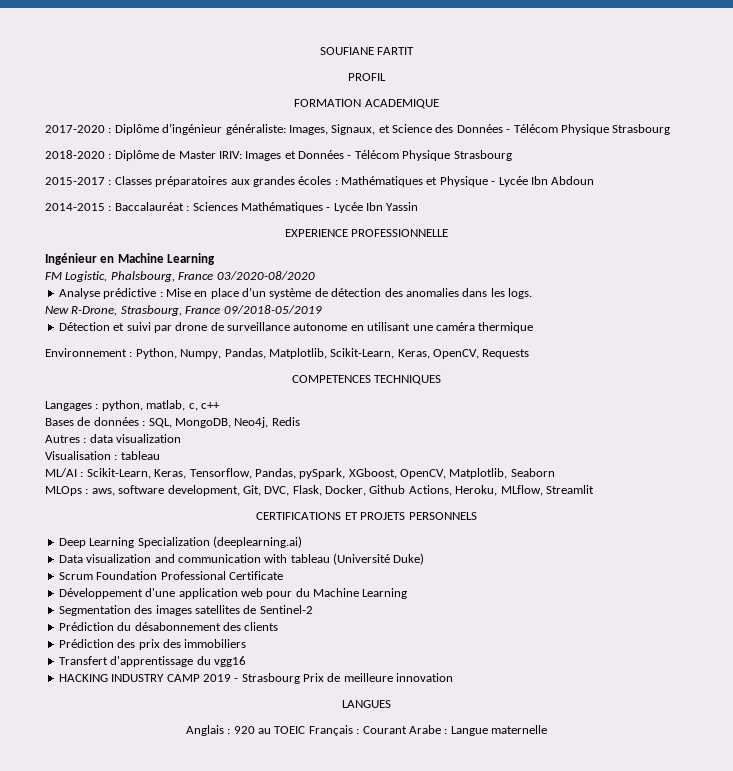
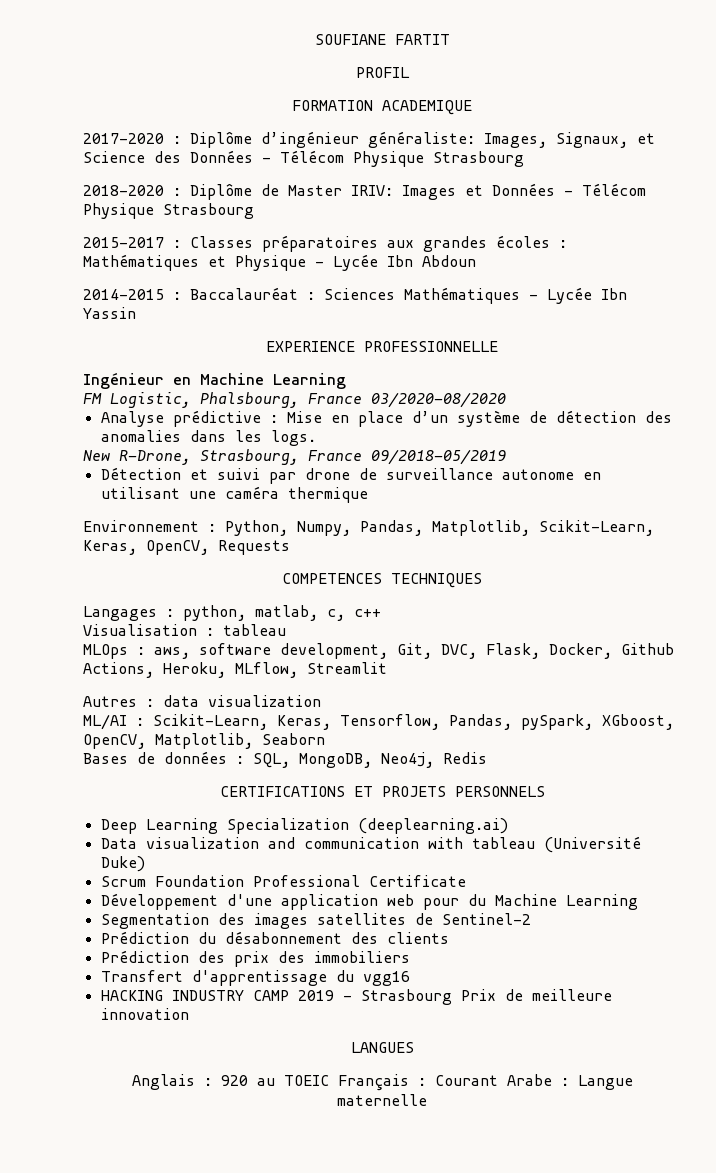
- Bases de données : SQL, MongoDB, Neo4j, Redis
- Autres : data visualization
  Visualisation : tableau
- ML/AI : Scikit-Learn, Keras, Tensorflow, Pandas, pySpark, XGboost, OpenCV, Matplotlib, Seaborn
+ Autres : data visualization
+ ML/AI : Scikit-Learn, Keras, Tensorflow, Pandas, pySpark, XGboost, OpenCV, Matplotlib, Seaborn
+ Bases de données : SQL, MongoDB, Neo4j, Redis

